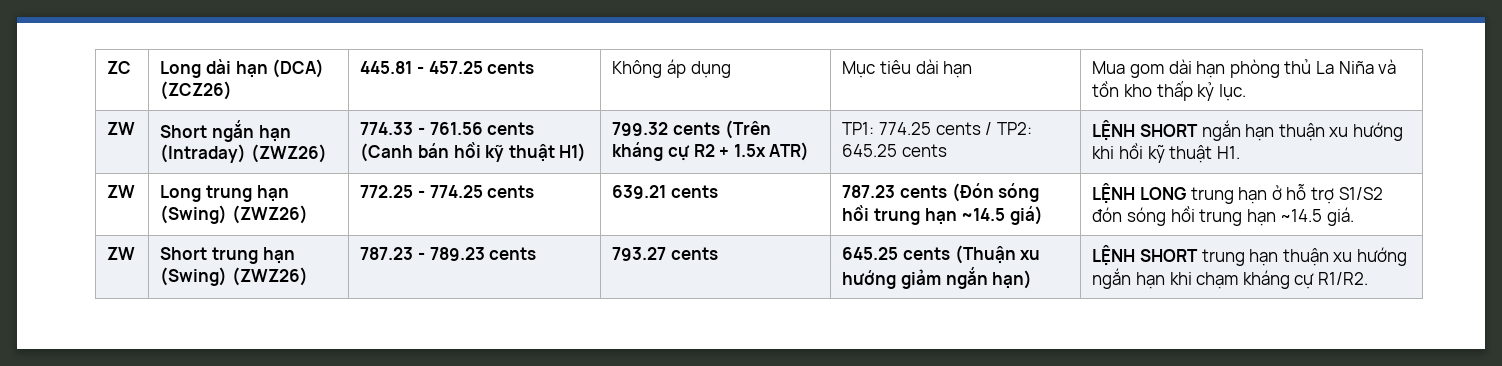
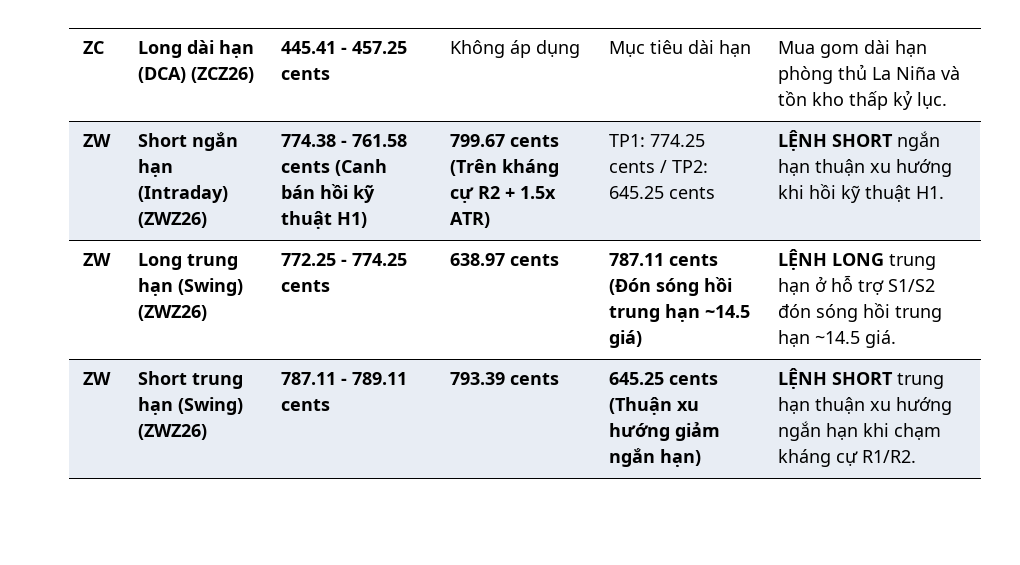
- ZC | Long dài hạn (DCA) (ZCZ26) | 445.81 - 457.25 cents | Không áp dụng | Mục tiêu dài hạn | Mua gom dài hạn phòng thủ La Niña và tồn kho thấp kỷ lục.
+ ZC | Long dài hạn (DCA) (ZCZ26) | 445.41 - 457.25 cents | Không áp dụng | Mục tiêu dài hạn | Mua gom dài hạn phòng thủ La Niña và tồn kho thấp kỷ lục.
- 774.33 - 761.56 cents (Canh bán hồi kỹ thuật H1)
+ 774.38 - 761.58 cents (Canh bán hồi kỹ thuật H1)
- 799.32 cents (Trên kháng cự R2 + 1.5x ATR)
+ 799.67 cents (Trên kháng cự R2 + 1.5x ATR)
- ZW | Long trung hạn (Swing) (ZWZ26) | 772.25 - 774.25 cents | 639.21 cents | 787.23 cents (Đón sóng hồi trung hạn ~14.5 giá) | LỆNH LONG trung hạn ở hỗ trợ S1/S2 đón sóng hồi trung hạn ~14.5 giá.
+ ZW | Long trung hạn (Swing) (ZWZ26) | 772.25 - 774.25 cents | 638.97 cents | 787.11 cents (Đón sóng hồi trung hạn ~14.5 giá) | LỆNH LONG trung hạn ở hỗ trợ S1/S2 đón sóng hồi trung hạn ~14.5 giá.
- ZW | Short trung hạn (Swing) (ZWZ26) | 787.23 - 789.23 cents | 793.27 cents | 645.25 cents (Thuận xu hướng giảm ngắn hạn) | LỆNH SHORT trung hạn thuận xu hướng ngắn hạn khi chạm kháng cự R1/R2.
+ ZW | Short trung hạn (Swing) (ZWZ26) | 787.11 - 789.11 cents | 793.39 cents | 645.25 cents (Thuận xu hướng giảm ngắn hạn) | LỆNH SHORT trung hạn thuận xu hướng ngắn hạn khi chạm kháng cự R1/R2.

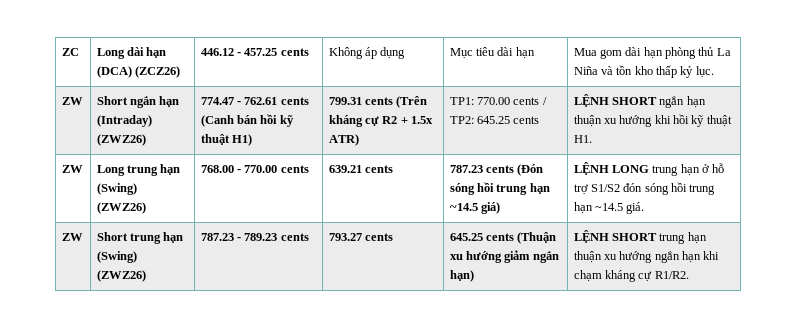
- ZC | Long dài hạn (DCA) (ZCZ26) | 445.41 - 457.25 cents | Không áp dụng | Mục tiêu dài hạn | Mua gom dài hạn phòng thủ La Niña và tồn kho thấp kỷ lục.
+ ZC | Long dài hạn (DCA) (ZCZ26) | 446.12 - 457.25 cents | Không áp dụng | Mục tiêu dài hạn | Mua gom dài hạn phòng thủ La Niña và tồn kho thấp kỷ lục.
- 774.38 - 761.58 cents (Canh bán hồi kỹ thuật H1)
+ 774.47 - 762.61 cents (Canh bán hồi kỹ thuật H1)
- 799.67 cents (Trên kháng cự R2 + 1.5x ATR)
+ 799.31 cents (Trên kháng cự R2 + 1.5x ATR)
- TP1: 774.25 cents / TP2: 645.25 cents
+ TP1: 770.00 cents / TP2: 645.25 cents
- ZW | Long trung hạn (Swing) (ZWZ26) | 772.25 - 774.25 cents | 638.97 cents | 787.11 cents (Đón sóng hồi trung hạn ~14.5 giá) | LỆNH LONG trung hạn ở hỗ trợ S1/S2 đón sóng hồi trung hạn ~14.5 giá.
+ ZW | Long trung hạn (Swing) (ZWZ26) | 768.00 - 770.00 cents | 639.21 cents | 787.23 cents (Đón sóng hồi trung hạn ~14.5 giá) | LỆNH LONG trung hạn ở hỗ trợ S1/S2 đón sóng hồi trung hạn ~14.5 giá.
- ZW | Short trung hạn (Swing) (ZWZ26) | 787.11 - 789.11 cents | 793.39 cents | 645.25 cents (Thuận xu hướng giảm ngắn hạn) | LỆNH SHORT trung hạn thuận xu hướng ngắn hạn khi chạm kháng cự R1/R2.
+ ZW | Short trung hạn (Swing) (ZWZ26) | 787.23 - 789.23 cents | 793.27 cents | 645.25 cents (Thuận xu hướng giảm ngắn hạn) | LỆNH SHORT trung hạn thuận xu hướng ngắn hạn khi chạm kháng cự R1/R2.

